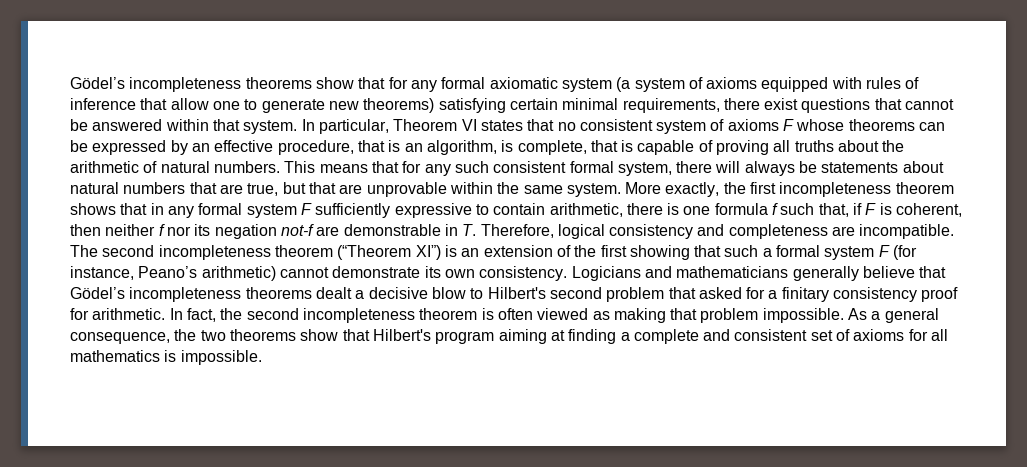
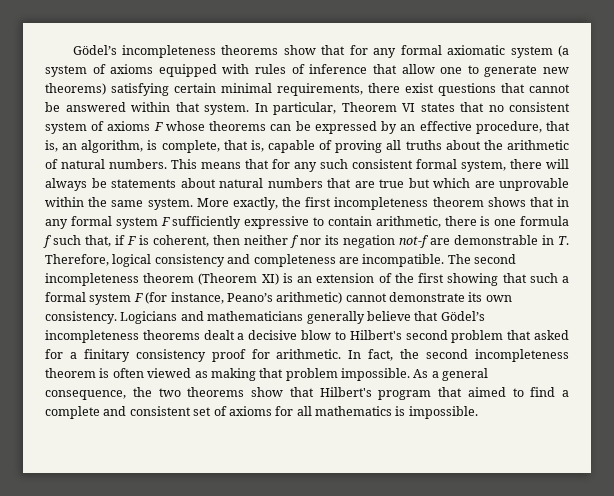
- In particular, Theorem VI states that no consistent system of axioms F whose theorems can be expressed by an effective procedure, that is an algorithm, is complete, that is capable of proving all truths about the arithmetic of natural numbers.
+ In particular, Theorem VI states that no consistent system of axioms F whose theorems can be expressed by an effective procedure, that is, an algorithm, is complete, that is, capable of proving all truths about the arithmetic of natural numbers.
- This means that for any such consistent formal system, there will always be statements about natural numbers that are true, but that are unprovable within the same system.
+ This means that for any such consistent formal system, there will always be statements about natural numbers that are true but which are unprovable within the same system.
- The second incompleteness theorem (“Theorem XI”) is an extension of the first showing that such a formal system F (for instance, Peano’s arithmetic) cannot demonstrate its own consistency.
+ The second incompleteness theorem (Theorem XI) is an extension of the first showing that such a formal system F (for instance, Peano’s arithmetic) cannot demonstrate its own consistency.
- As a general consequence, the two theorems show that Hilbert's program aiming at finding a complete and consistent set of axioms for all mathematics is impossible.
+ As a general consequence, the two theorems show that Hilbert's program that aimed to find a complete and consistent set of axioms for all mathematics is impossible.

